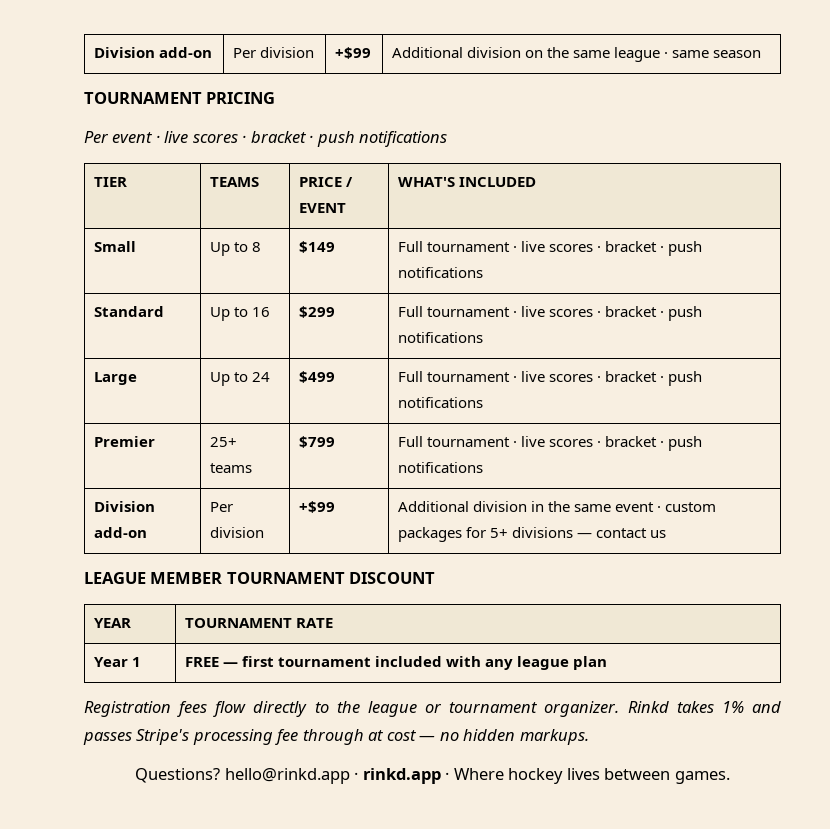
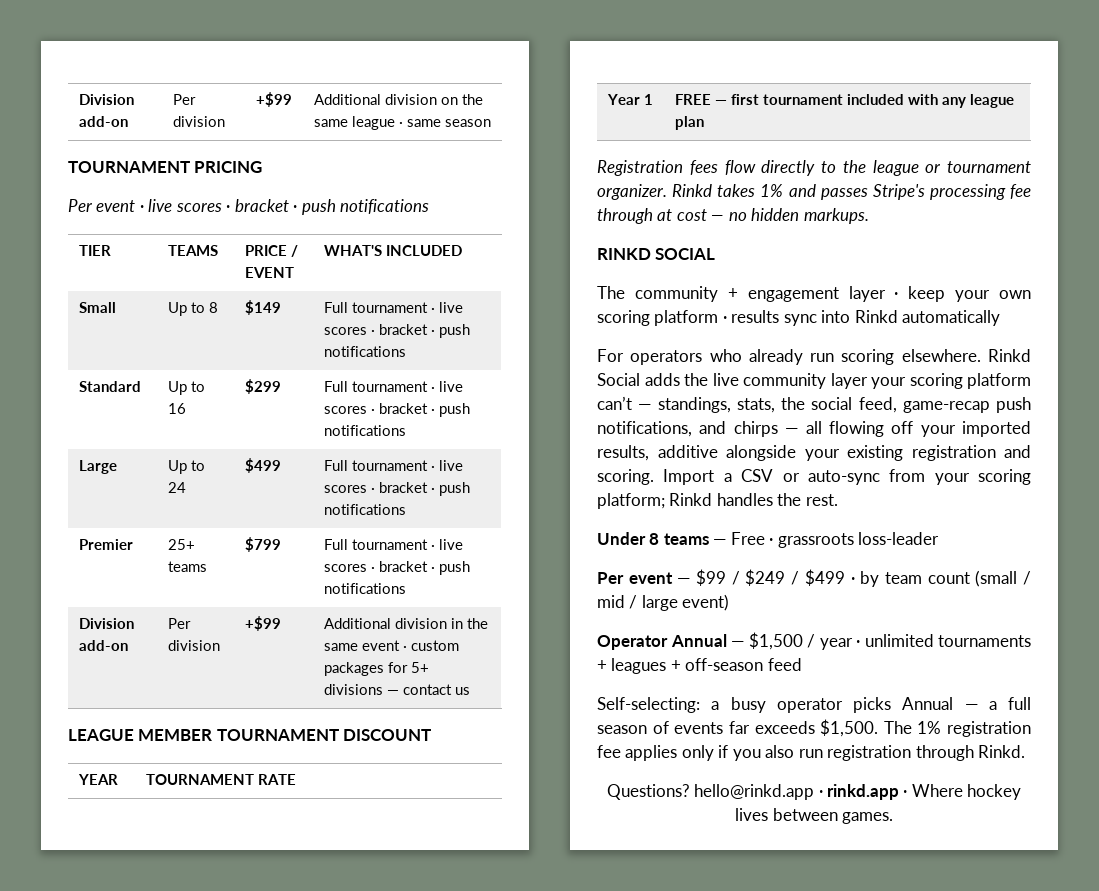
+ RINKD SOCIAL
+ The community + engagement layer · keep your own scoring platform · results sync into Rinkd automatically
+ For operators who already run scoring elsewhere. Rinkd Social adds the live community layer your scoring platform can’t — standings, stats, the social feed, game-recap push notifications, and chirps — all flowing off your imported results, additive alongside your existing registration and scoring. Import a CSV or auto-sync from your scoring platform; Rinkd handles the rest.
+ Under 8 teams — Free · grassroots loss-leader
+ Per event — $99 / $249 / $499 · by team count (small / mid / large event)
+ Operator Annual — $1,500 / year · unlimited tournaments + leagues + off-season feed
+ Self-selecting: a busy operator picks Annual — a full season of events far exceeds $1,500. The 1% registration fee applies only if you also run registration through Rinkd.

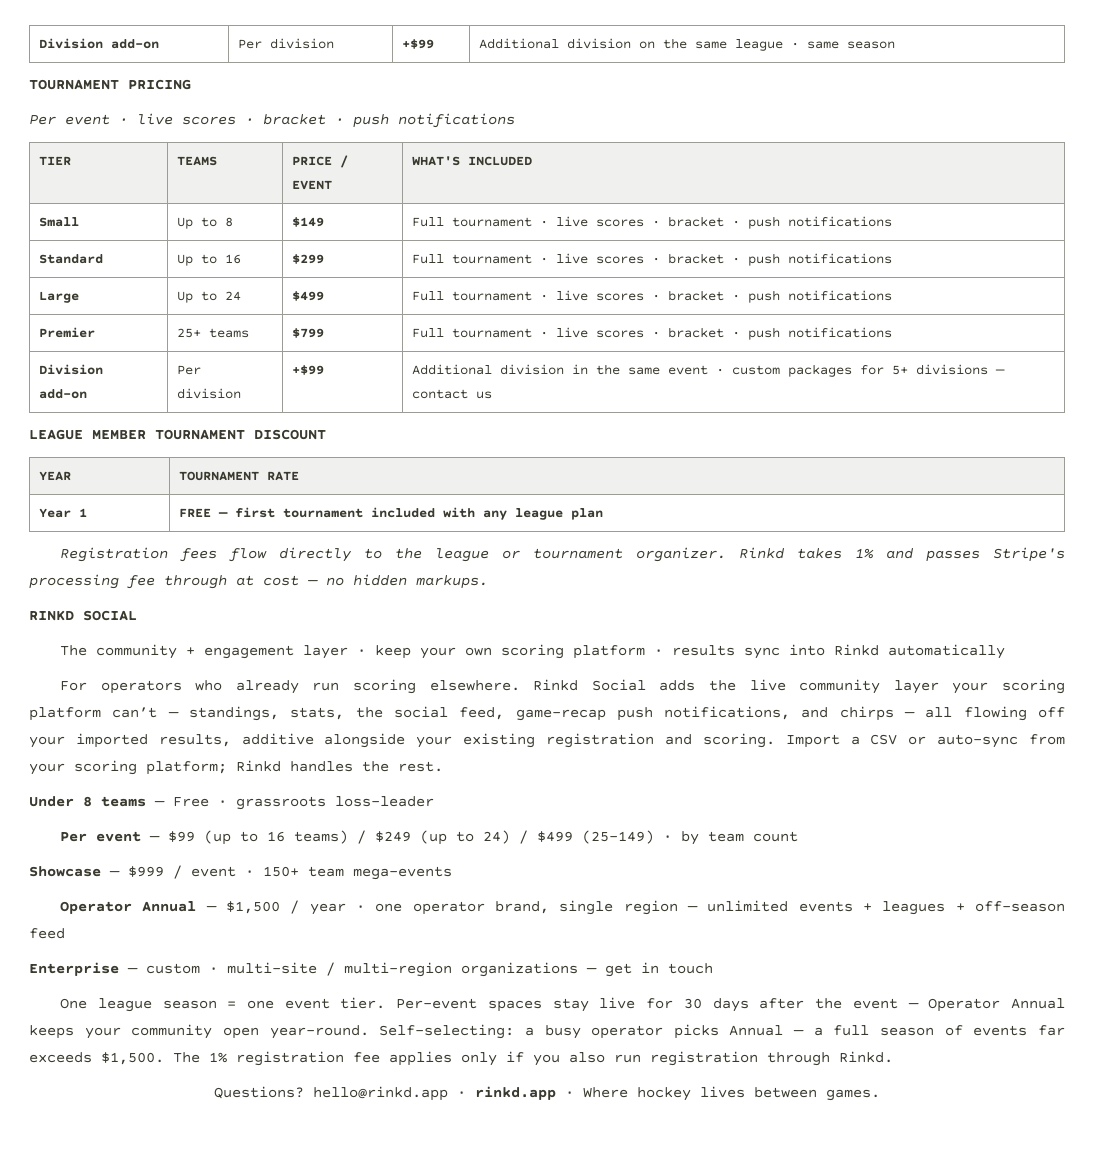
- Per event — $99 / $249 / $499 · by team count (small / mid / large event)
+ Per event — $99 (up to 16 teams) / $249 (up to 24) / $499 (25–149) · by team count
+ Showcase — $999 / event · 150+ team mega-events
- Operator Annual — $1,500 / year · unlimited tournaments + leagues + off-season feed
+ Operator Annual — $1,500 / year · one operator brand, single region — unlimited events + leagues + off-season feed
+ Enterprise — custom · multi-site / multi-region organizations — get in touch
+ One league season = one event tier. Per-event spaces stay live for 30 days after the event — Operator Annual keeps your community open year-round.

